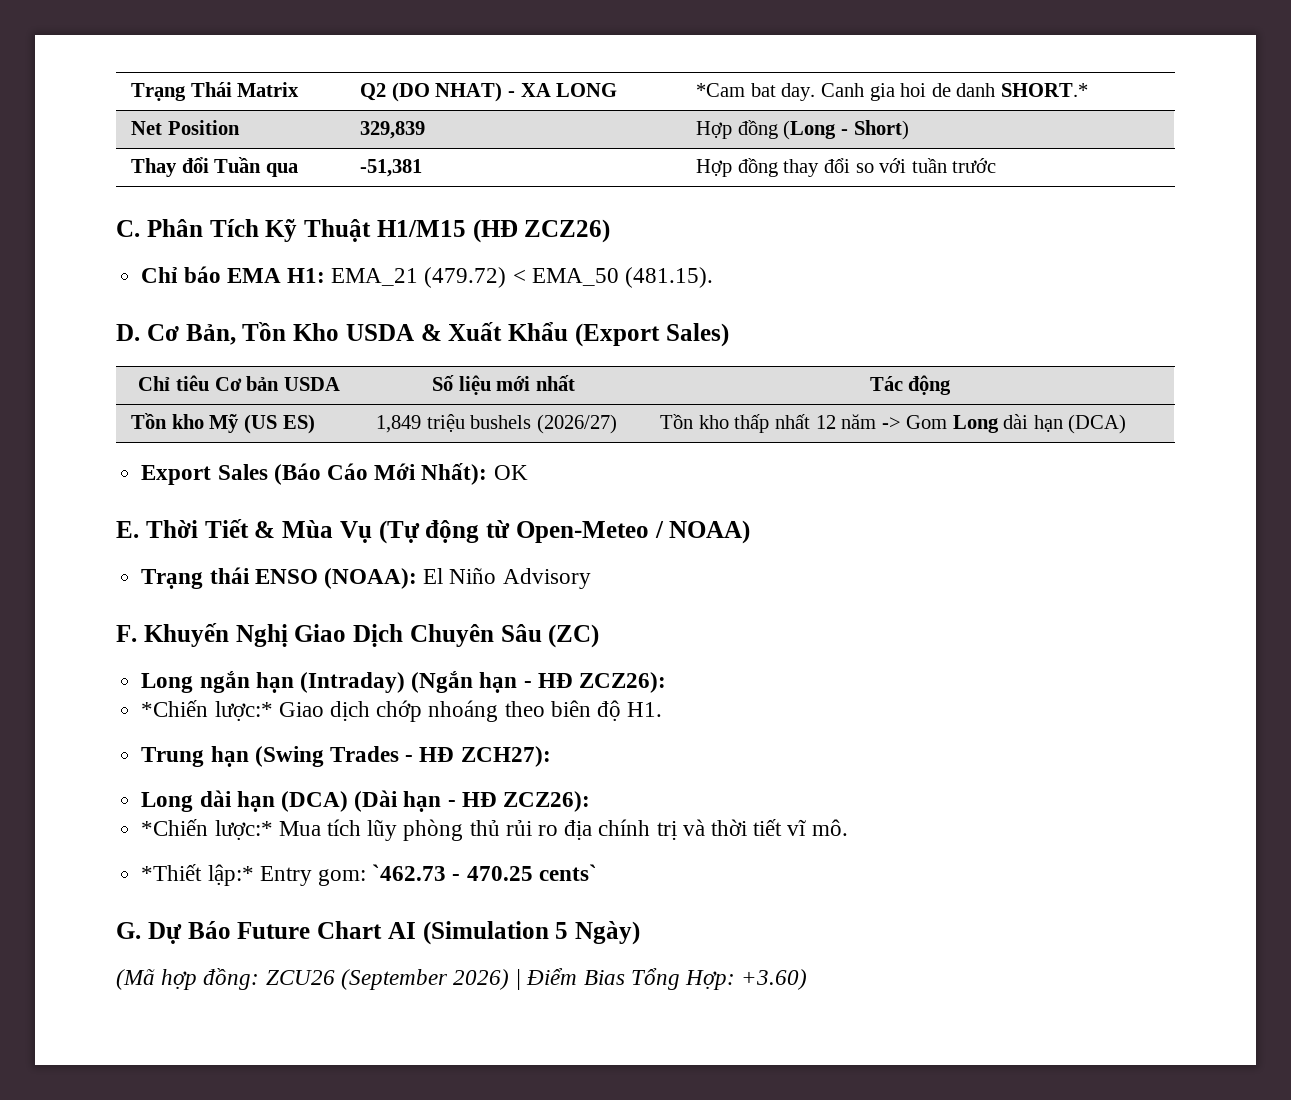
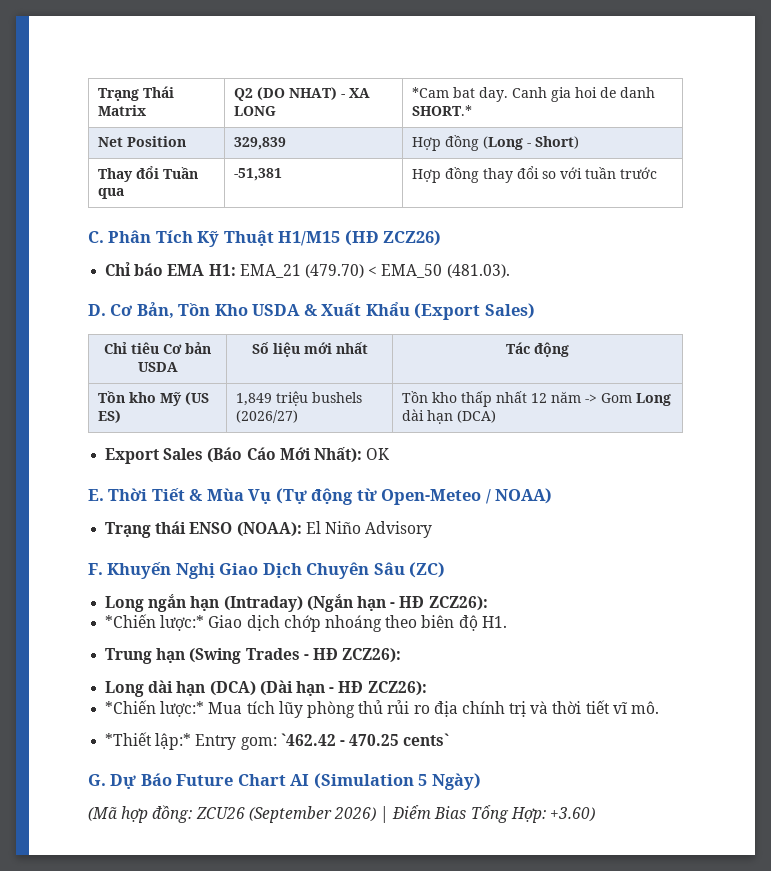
- Chỉ báo EMA H1: EMA_21 (479.72) < EMA_50 (481.15).
+ Chỉ báo EMA H1: EMA_21 (479.70) < EMA_50 (481.03).
- Trung hạn (Swing Trades - HĐ ZCH27):
+ Trung hạn (Swing Trades - HĐ ZCZ26):
- *Thiết lập:* Entry gom: `462.73 - 470.25 cents`
+ *Thiết lập:* Entry gom: `462.42 - 470.25 cents`

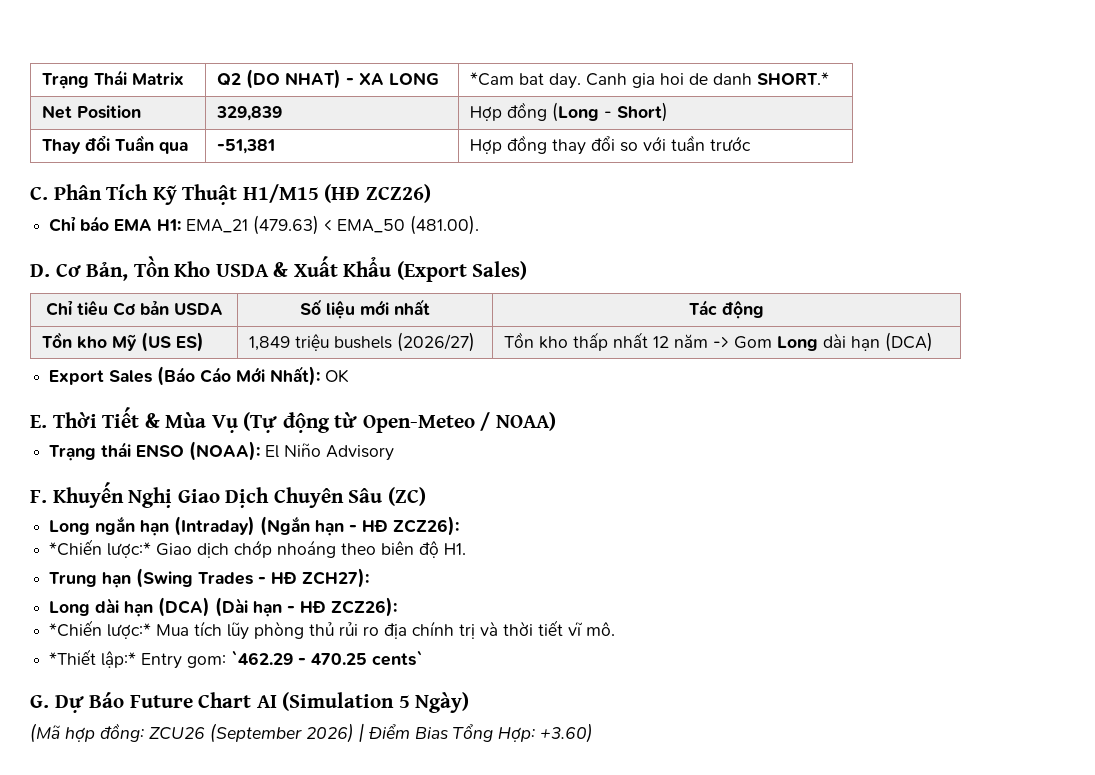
- Chỉ báo EMA H1: EMA_21 (479.70) < EMA_50 (481.03).
+ Chỉ báo EMA H1: EMA_21 (479.63) < EMA_50 (481.00).
- Trung hạn (Swing Trades - HĐ ZCZ26):
+ Trung hạn (Swing Trades - HĐ ZCH27):
- *Thiết lập:* Entry gom: `462.42 - 470.25 cents`
+ *Thiết lập:* Entry gom: `462.29 - 470.25 cents`

